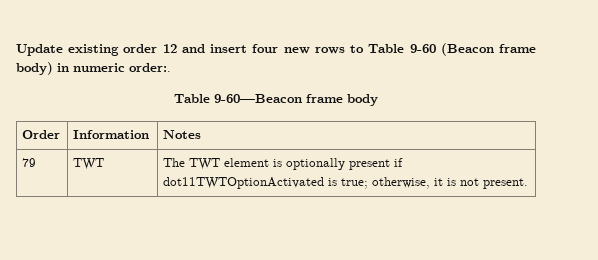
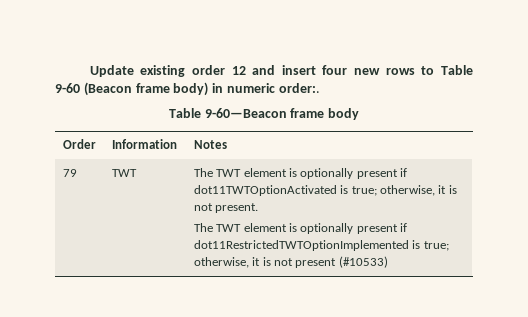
  79 | TWT | The TWT element is optionally present if dot11TWTOptionActivated is true; otherwise, it is not present.
+ The TWT element is optionally present if dot11RestrictedTWTOptionImplemented is true; otherwise, it is not present (#10533)

